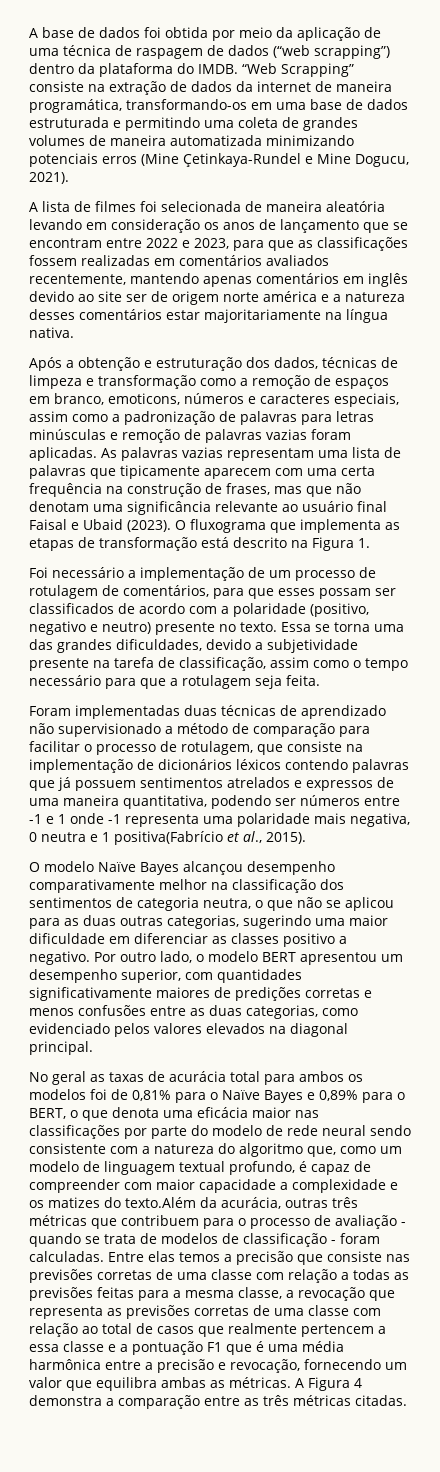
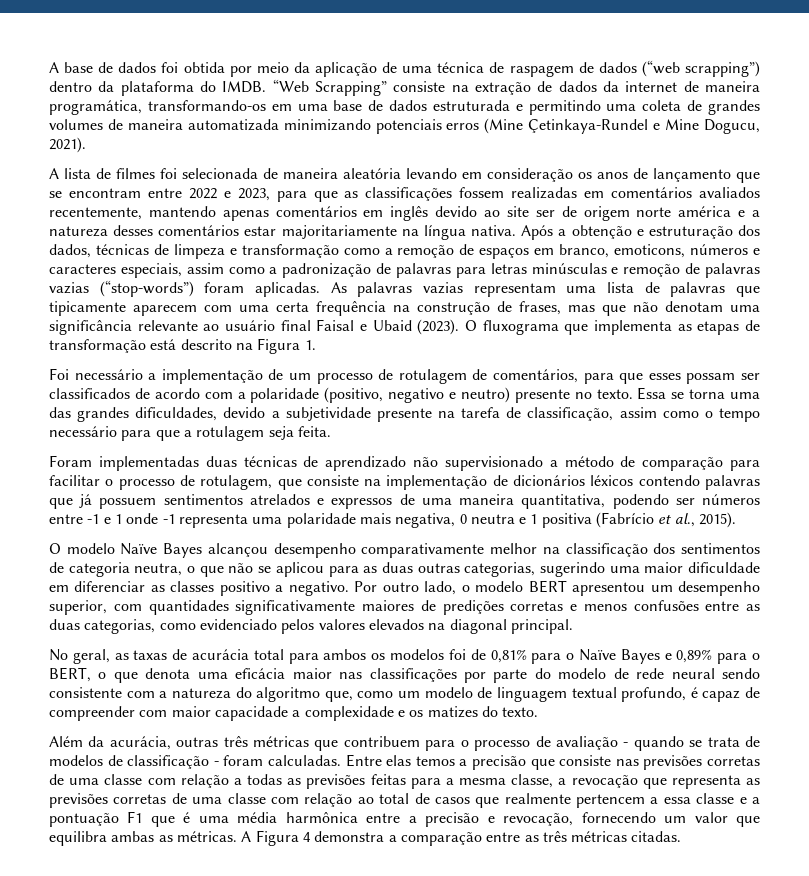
- A lista de filmes foi selecionada de maneira aleatória levando em consideração os anos de lançamento que se encontram entre 2022 e 2023, para que as classificações fossem realizadas em comentários avaliados recentemente, mantendo apenas comentários em inglês devido ao site ser de origem norte américa e a natureza desses comentários estar majoritariamente na língua nativa.
- Após a obtenção e estruturação dos dados, técnicas de limpeza e transformação como a remoção de espaços em branco, emoticons, números e caracteres especiais, assim como a padronização de palavras para letras minúsculas e remoção de palavras vazias foram aplicadas.
+ A lista de filmes foi selecionada de maneira aleatória levando em consideração os anos de lançamento que se encontram entre 2022 e 2023, para que as classificações fossem realizadas em comentários avaliados recentemente, mantendo apenas comentários em inglês devido ao site ser de origem norte américa e a natureza desses comentários estar majoritariamente na língua nativa. Após a obtenção e estruturação dos dados, técnicas de limpeza e transformação como a remoção de espaços em branco, emoticons, números e caracteres especiais, assim como a padronização de palavras para letras minúsculas e remoção de palavras vazias (“stop-words”) foram aplicadas.
- Foram implementadas duas técnicas de aprendizado não supervisionado a método de comparação para facilitar o processo de rotulagem, que consiste na implementação de dicionários léxicos contendo palavras que já possuem sentimentos atrelados e expressos de uma maneira quantitativa, podendo ser números entre -1 e 1 onde -1 representa uma polaridade mais negativa, 0 neutra e 1 positiva(Fabrício et al., 2015).
+ Foram implementadas duas técnicas de aprendizado não supervisionado a método de comparação para facilitar o processo de rotulagem, que consiste na implementação de dicionários léxicos contendo palavras que já possuem sentimentos atrelados e expressos de uma maneira quantitativa, podendo ser números entre -1 e 1 onde -1 representa uma polaridade mais negativa, 0 neutra e 1 positiva (Fabrício et al., 2015).
- No geral as taxas de acurácia total para ambos os modelos foi de 0,81% para o Naïve Bayes e 0,89% para o BERT, o que denota uma eficácia maior nas classificações por parte do modelo de rede neural sendo consistente com a natureza do algoritmo que, como um modelo de linguagem textual profundo, é capaz de compreender com maior capacidade a complexidade e os matizes do texto.Além da acurácia, outras três métricas que contribuem para o processo de avaliação - quando se trata de modelos de classificação - foram calculadas.
+ No geral, as taxas de acurácia total para ambos os modelos foi de 0,81% para o Naïve Bayes e 0,89% para o BERT, o que denota uma eficácia maior nas classificações por parte do modelo de rede neural sendo consistente com a natureza do algoritmo que, como um modelo de linguagem textual profundo, é capaz de compreender com maior capacidade a complexidade e os matizes do texto.
+ Além da acurácia, outras três métricas que contribuem para o processo de avaliação - quando se trata de modelos de classificação - foram calculadas.

